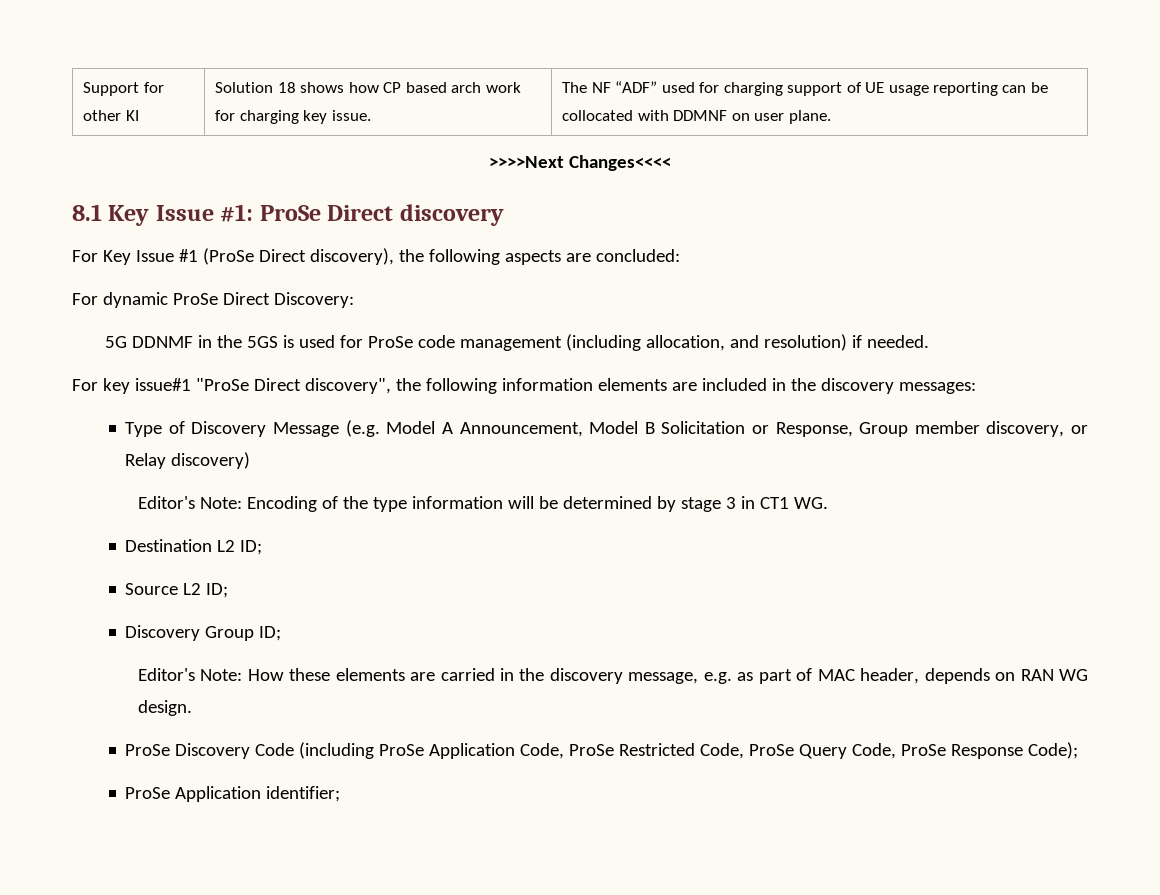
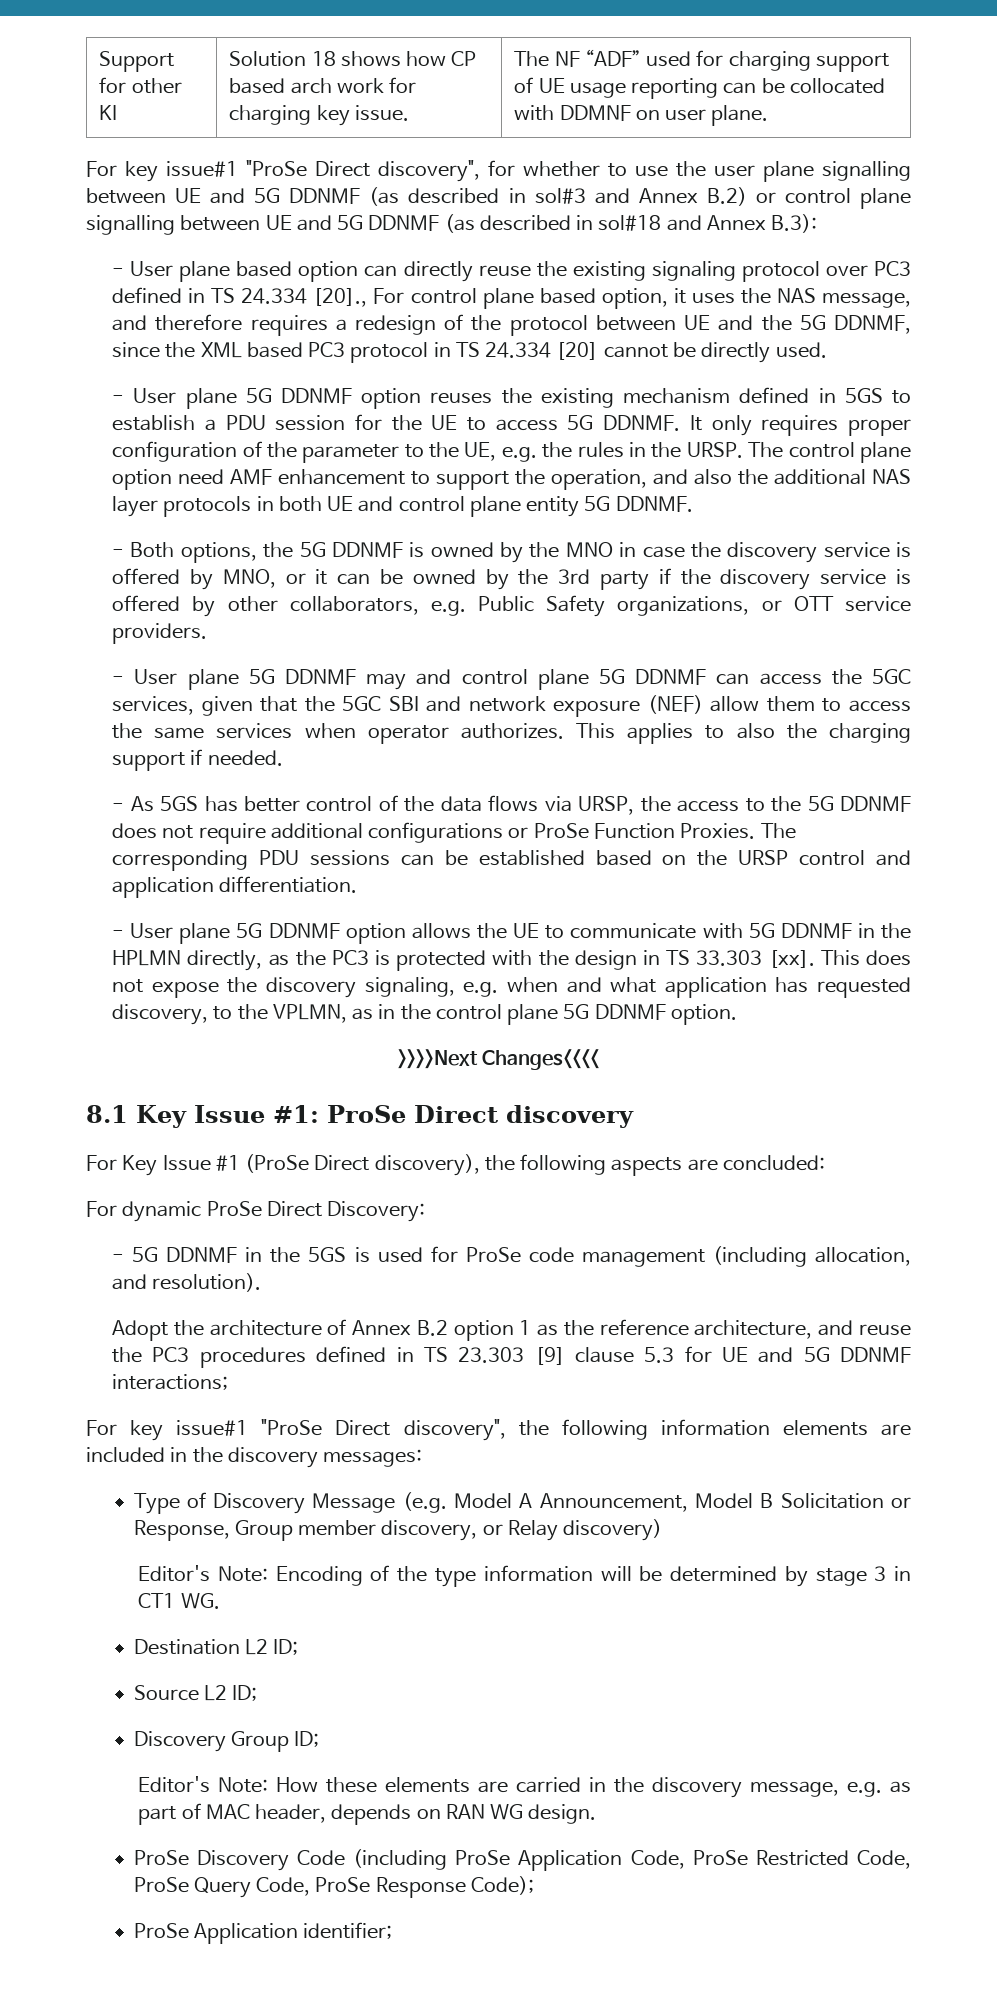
+ For key issue#1 "ProSe Direct discovery", for whether to use the user plane signalling between UE and 5G DDNMF (as described in sol#3 and Annex B.2) or control plane signalling between UE and 5G DDNMF (as described in sol#18 and Annex B.3):
+ - User plane based option can directly reuse the existing signaling protocol over PC3 defined in TS 24.334 [20]., For control plane based option, it uses the NAS message, and therefore requires a redesign of the protocol between UE and the 5G DDNMF, since the XML based PC3 protocol in TS 24.334 [20] cannot be directly used.
+ - User plane 5G DDNMF option reuses the existing mechanism defined in 5GS to establish a PDU session for the UE to access 5G DDNMF. It only requires proper configuration of the parameter to the UE, e.g. the rules in the URSP. The control plane option need AMF enhancement to support the operation, and also the additional NAS layer protocols in both UE and control plane entity 5G DDNMF.
+ - Both options, the 5G DDNMF is owned by the MNO in case the discovery service is offered by MNO, or it can be owned by the 3rd party if the discovery service is offered by other collaborators, e.g. Public Safety organizations, or OTT service providers.
+ - User plane 5G DDNMF may and control plane 5G DDNMF can access the 5GC services, given that the 5GC SBI and network exposure (NEF) allow them to access the same services when operator authorizes. This applies to also the charging support if needed.
+ - As 5GS has better control of the data flows via URSP, the access to the 5G DDNMF does not require additional configurations or ProSe Function Proxies. The corresponding PDU sessions can be established based on the URSP control and application differentiation.
+ - User plane 5G DDNMF option allows the UE to communicate with 5G DDNMF in the HPLMN directly, as the PC3 is protected with the design in TS 33.303 [xx]. This does not expose the discovery signaling, e.g. when and what application has requested discovery, to the VPLMN, as in the control plane 5G DDNMF option.
- 5G DDNMF in the 5GS is used for ProSe code management (including allocation, and resolution) if needed.
+ - 5G DDNMF in the 5GS is used for ProSe code management (including allocation, and resolution).
+ Adopt the architecture of Annex B.2 option 1 as the reference architecture, and reuse the PC3 procedures defined in TS 23.303 [9] clause 5.3 for UE and 5G DDNMF interactions;

